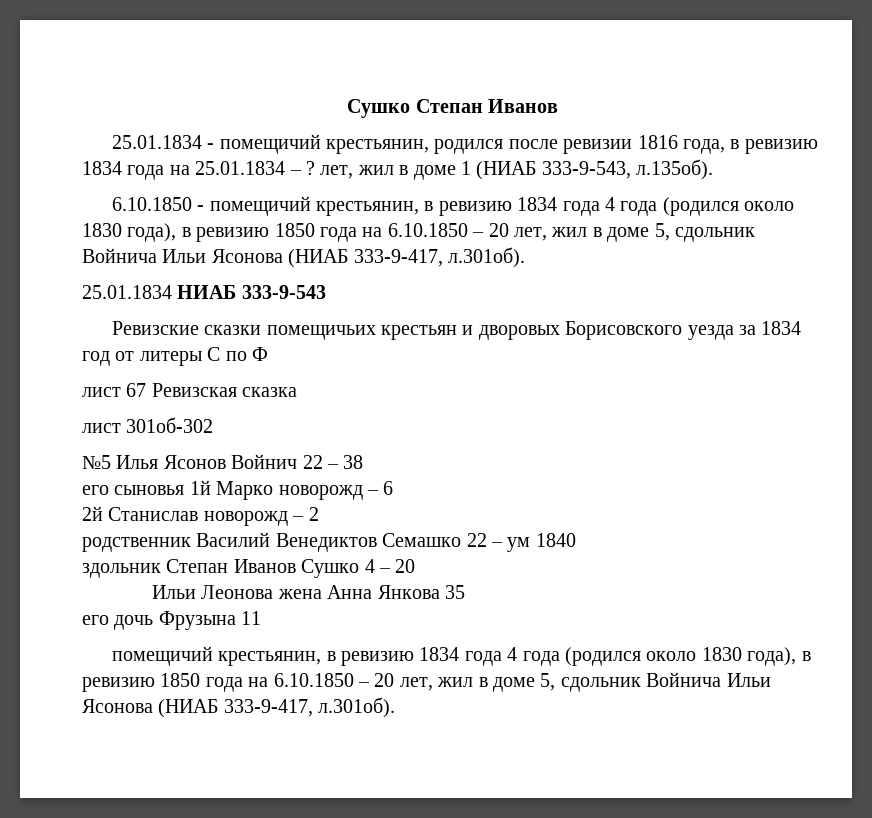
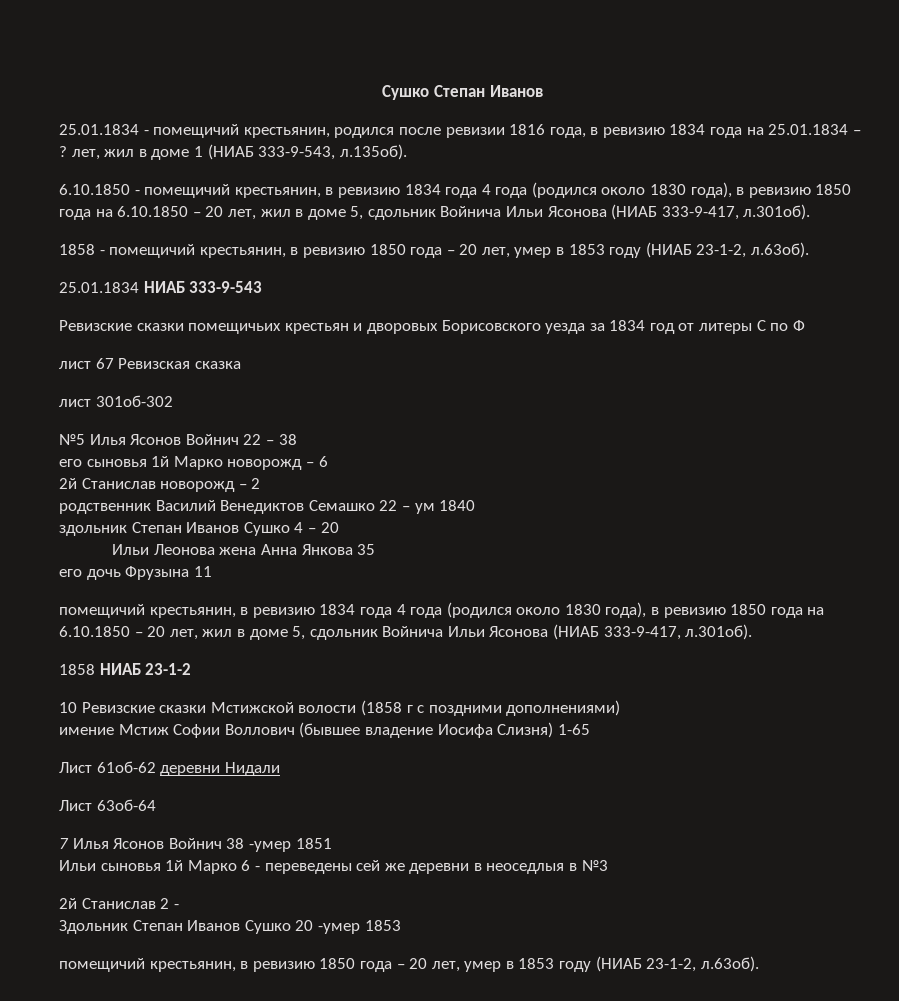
+ 1858 - помещичий крестьянин, в ревизию 1850 года – 20 лет, умер в 1853 году (НИАБ 23-1-2, л.63об).
+ 1858 НИАБ 23-1-2
+ 10 Ревизские сказки Мстижской волости (1858 г с поздними дополнениями)
+ имение Мстиж Софии Воллович (бывшее владение Иосифа Слизня) 1-65
+ Лист 61об-62 деревни Нидали
+ Лист 63об-64
+ 7 Илья Ясонов Войнич 38 -умер 1851
+ Ильи сыновья 1й Марко 6 - переведены сей же деревни в неоседлыя в №3
+ 2й Станислав 2 -
+ Здольник Степан Иванов Сушко 20 -умер 1853
+ помещичий крестьянин, в ревизию 1850 года – 20 лет, умер в 1853 году (НИАБ 23-1-2, л.63об).

